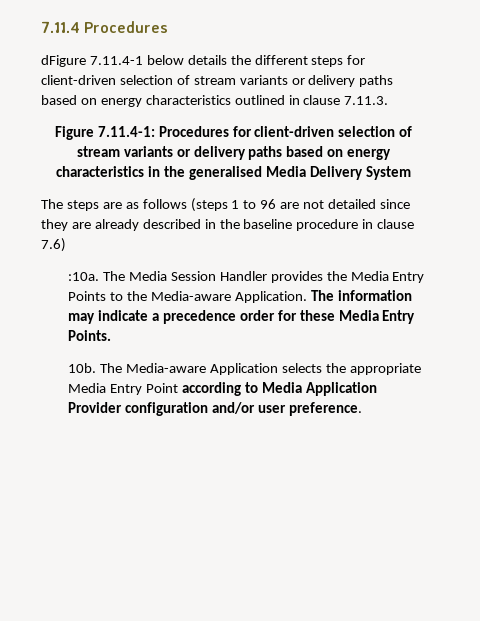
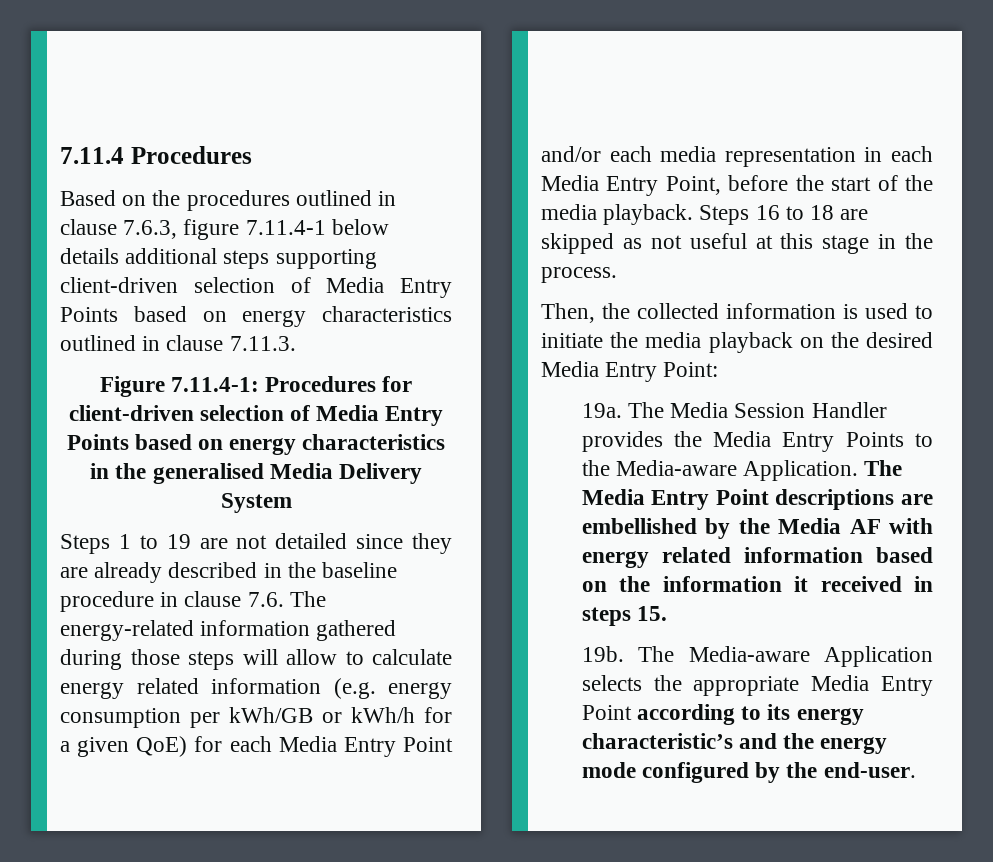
- dFigure 7.11.4-1 below details the different steps for client-driven selection of stream variants or delivery paths based on energy characteristics outlined in clause 7.11.3.
+ Based on the procedures outlined in clause 7.6.3, figure 7.11.4-1 below details additional steps supporting client-driven selection of Media Entry Points based on energy characteristics outlined in clause 7.11.3.
- Figure 7.11.4-1: Procedures for client-driven selection of stream variants or delivery paths based on energy characteristics in the generalised Media Delivery System
+ Figure 7.11.4-1: Procedures for client-driven selection of Media Entry Points based on energy characteristics in the generalised Media Delivery System
- The steps are as follows (steps 1 to 96 are not detailed since they are already described in the baseline procedure in clause 7.6)
- :10a.
+ Steps 1 to 19 are not detailed since they are already described in the baseline procedure in clause 7.6. The energy-related information gathered during those steps will allow to calculate energy related information (e.g. energy consumption per kWh/GB or kWh/h for a given QoE) for each Media Entry Point and/or each media representation in each Media Entry Point, before the start of the media playback. Steps 16 to 18 are skipped as not useful at this stage in the process.
+ Then, the collected information is used to initiate the media playback on the desired Media Entry Point:
+ 19a.
- The information may indicate a precedence order for these Media Entry Points.
- 10b.
+ The Media Entry Point descriptions are embellished by the Media AF with energy related information based on the information it received in steps 15.
+ 19b.
- The Media-aware Application selects the appropriate Media Entry Point according to Media Application Provider configuration and/or user preference.
+ The Media-aware Application selects the appropriate Media Entry Point according to its energy characteristic’s and the energy mode configured by the end-user.

